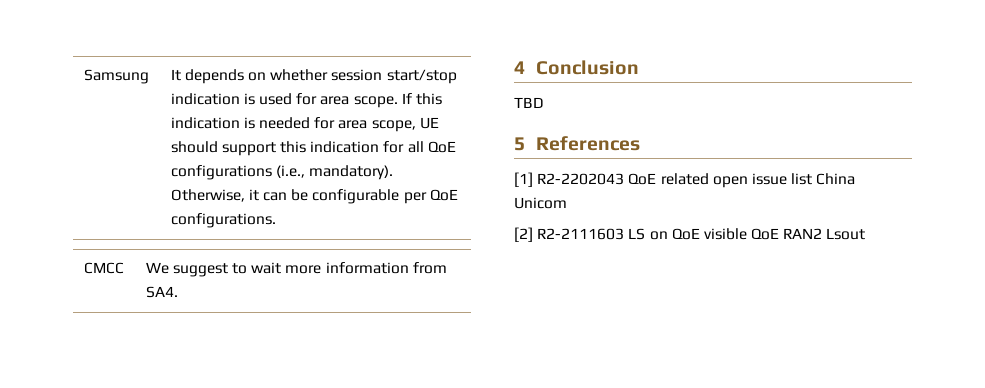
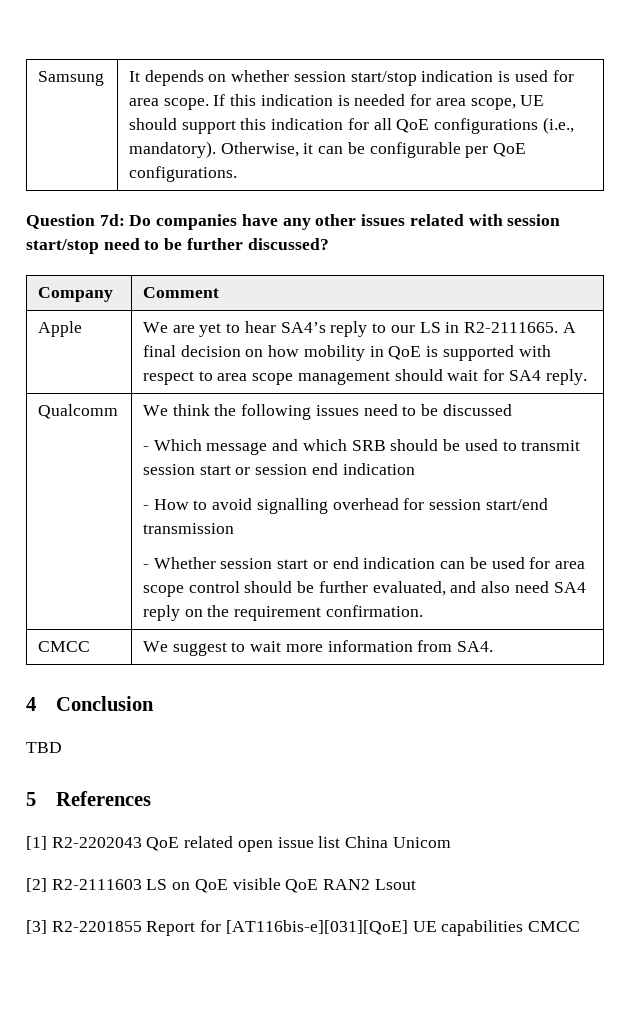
+ Question 7d: Do companies have any other issues related with session start/stop need to be further discussed?
+ Company | Comment
+ Apple | We are yet to hear SA4’s reply to our LS in R2-2111665. A final decision on how mobility in QoE is supported with respect to area scope management should wait for SA4 reply.
+ Qualcomm | We think the following issues need to be discussed
+ - Which message and which SRB should be used to transmit session start or session end indication
+ - How to avoid signalling overhead for session start/end transmission
+ - Whether session start or end indication can be used for area scope control should be further evaluated, and also need SA4 reply on the requirement confirmation.
+ [3] R2-2201855 Report for [AT116bis-e][031][QoE] UE capabilities CMCC

